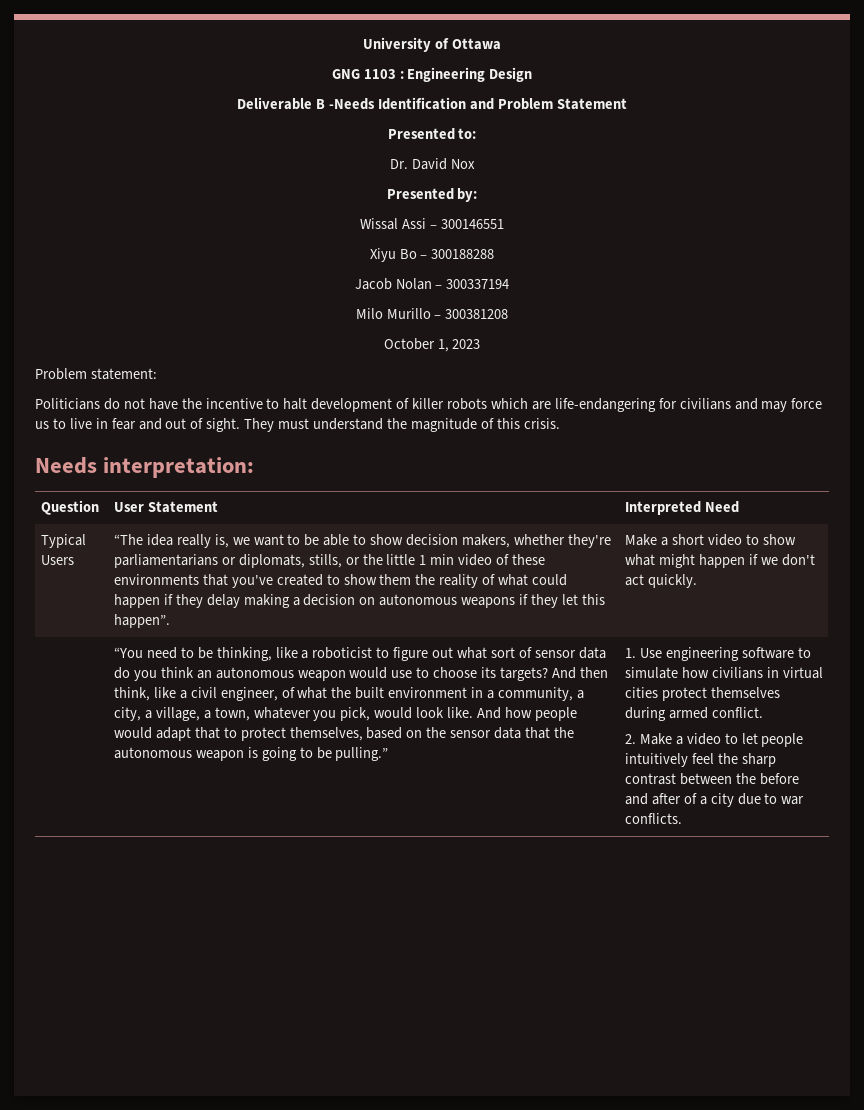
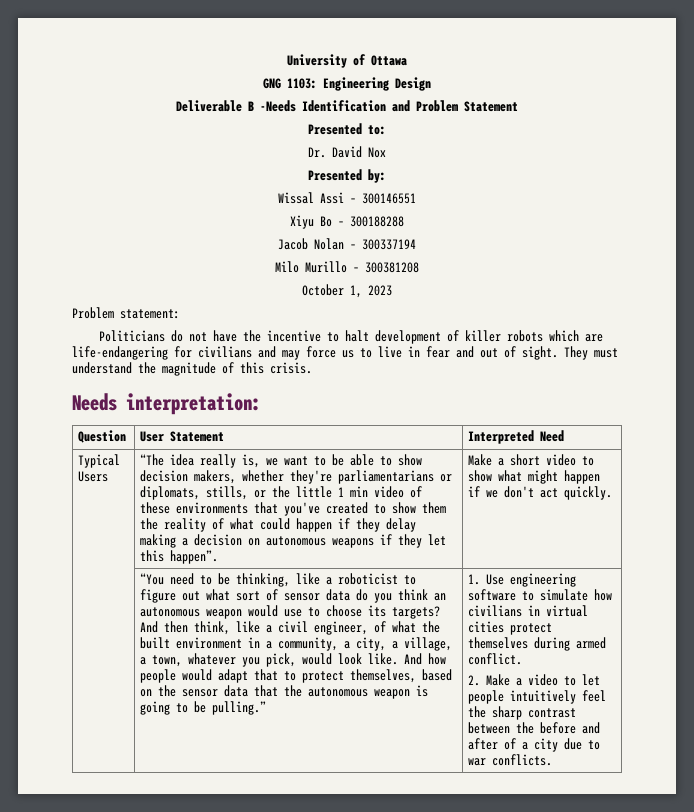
- GNG 1103 : Engineering Design
+ GNG 1103: Engineering Design

